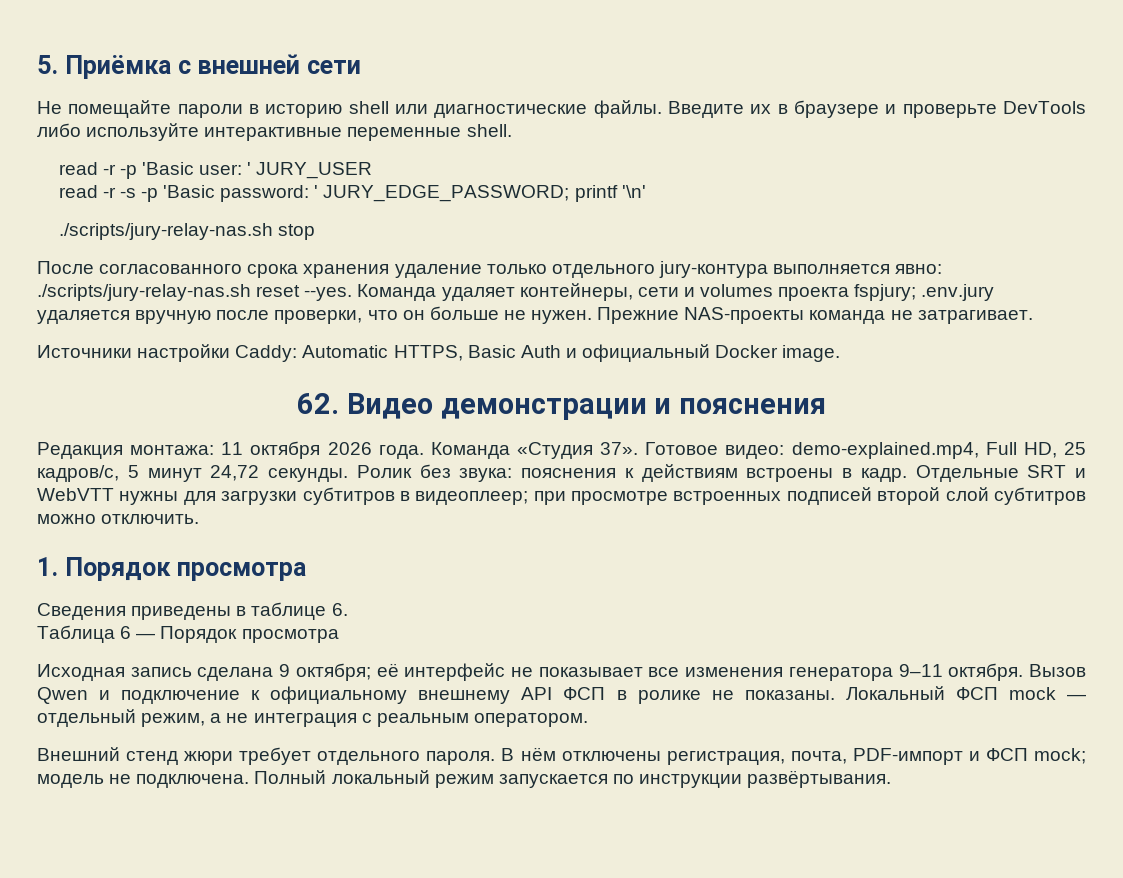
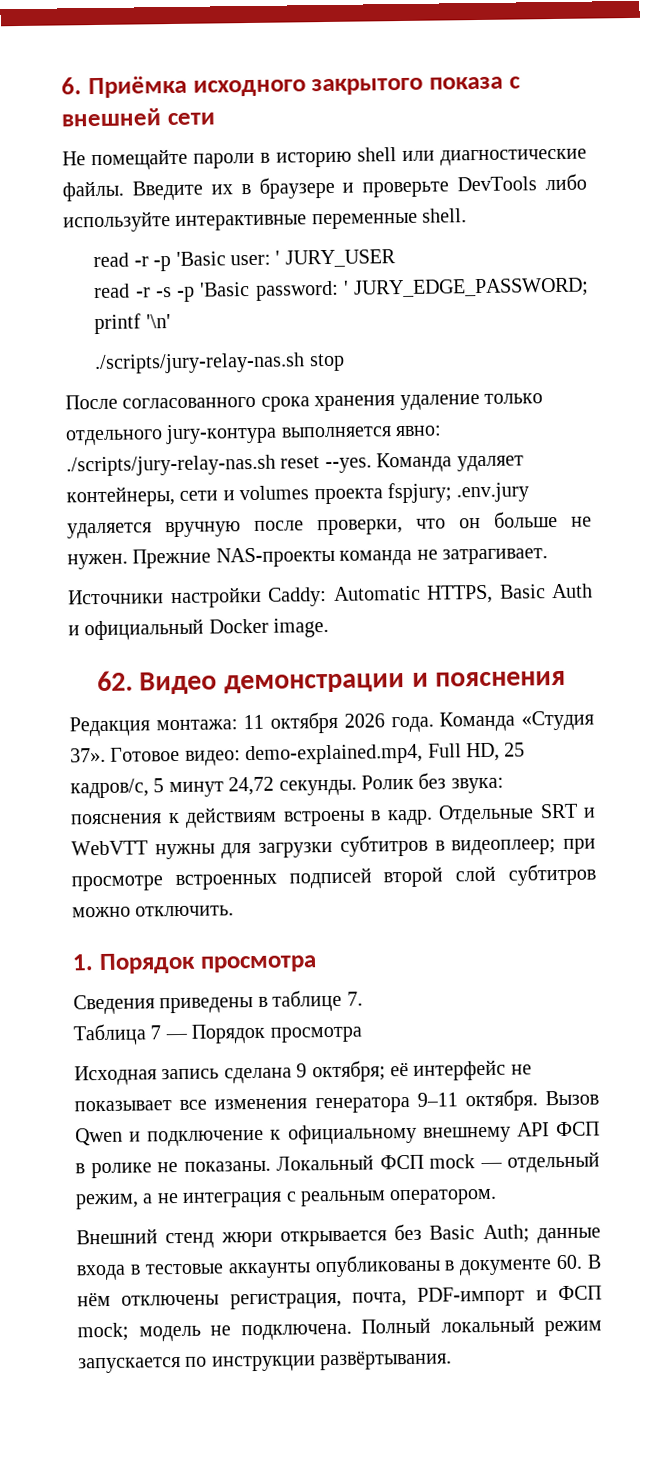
- 5. Приёмка с внешней сети
+ 6. Приёмка исходного закрытого показа с внешней сети
- Сведения приведены в таблице 6.
+ Сведения приведены в таблице 7.
- Таблица 6 — Порядок просмотра
+ Таблица 7 — Порядок просмотра
- Внешний стенд жюри требует отдельного пароля. В нём отключены регистрация, почта, PDF-импорт и ФСП mock; модель не подключена.
+ Внешний стенд жюри открывается без Basic Auth; данные входа в тестовые аккаунты опубликованы в документе 60. В нём отключены регистрация, почта, PDF-импорт и ФСП mock; модель не подключена.

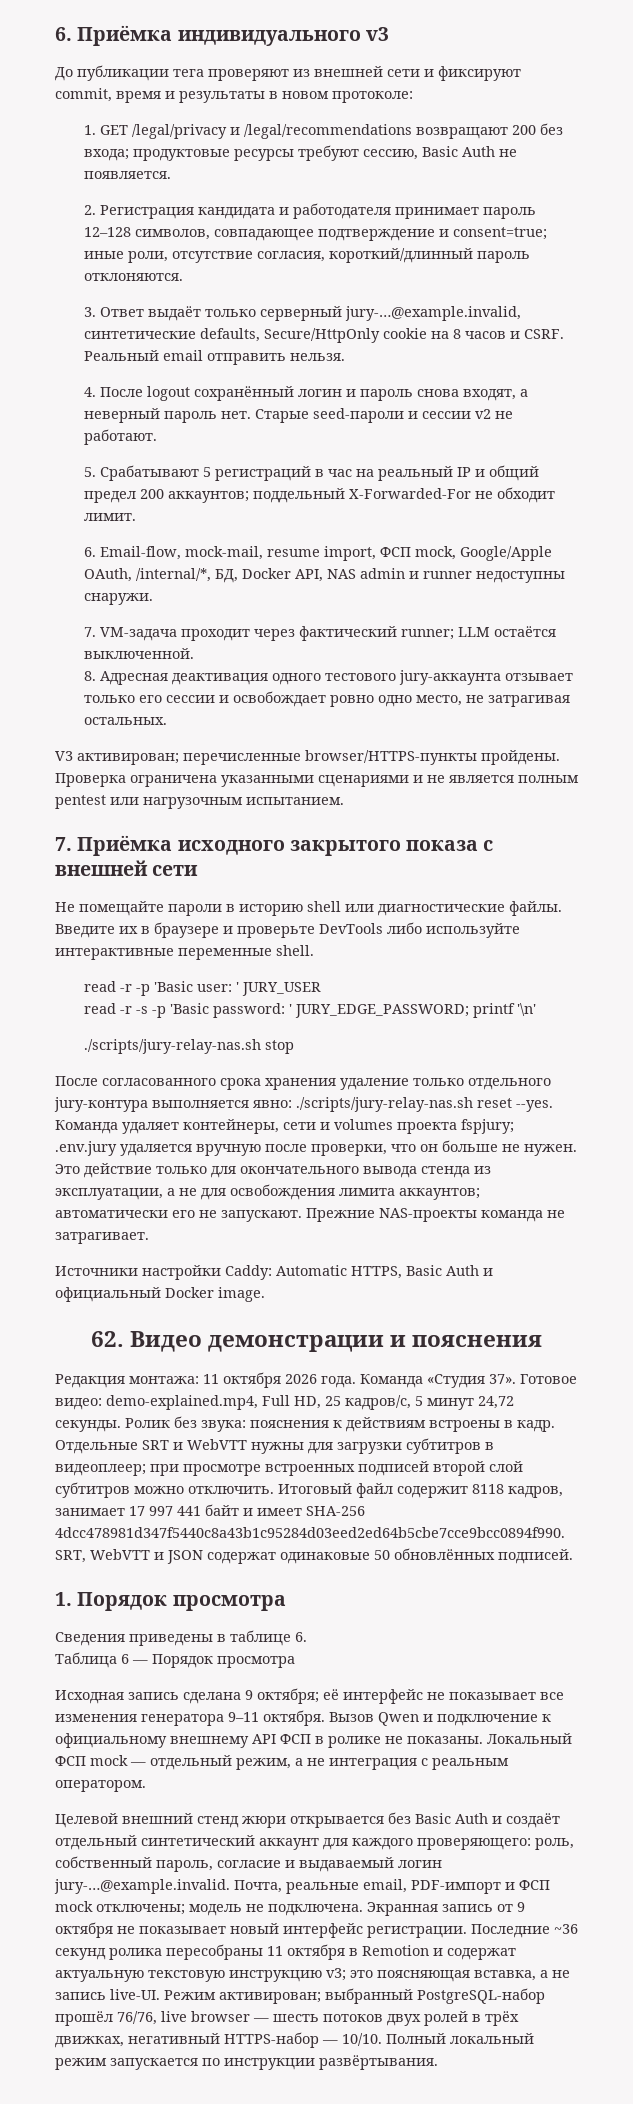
- 6. Приёмка исходного закрытого показа с внешней сети
+ 6. Приёмка индивидуального v3
+ До публикации тега проверяют из внешней сети и фиксируют commit, время и результаты в новом протоколе:
+ 1. GET /legal/privacy и /legal/recommendations возвращают 200 без входа; продуктовые ресурсы требуют сессию, Basic Auth не появляется.
+ 2. Регистрация кандидата и работодателя принимает пароль 12–128 символов, совпадающее подтверждение и consent=true; иные роли, отсутствие согласия, короткий/длинный пароль отклоняются.
+ 3. Ответ выдаёт только серверный jury-…@example.invalid, синтетические defaults, Secure/HttpOnly cookie на 8 часов и CSRF. Реальный email отправить нельзя.
+ 4. После logout сохранённый логин и пароль снова входят, а неверный пароль нет. Старые seed-пароли и сессии v2 не работают.
+ 5. Срабатывают 5 регистраций в час на реальный IP и общий предел 200 аккаунтов; поддельный X-Forwarded-For не обходит лимит.
+ 6. Email-flow, mock-mail, resume import, ФСП mock, Google/Apple OAuth, /internal/*, БД, Docker API, NAS admin и runner недоступны снаружи.
+ 7. VM-задача проходит через фактический runner; LLM остаётся выключенной.
+ 8. Адресная деактивация одного тестового jury-аккаунта отзывает только его сессии и освобождает ровно одно место, не затрагивая остальных.
+ V3 активирован; перечисленные browser/HTTPS-пункты пройдены. Проверка ограничена указанными сценариями и не является полным pentest или нагрузочным испытанием.
+ 7. Приёмка исходного закрытого показа с внешней сети
+ Это действие только для окончательного вывода стенда из эксплуатации, а не для освобождения лимита аккаунтов; автоматически его не запускают.
+ Итоговый файл содержит 8118 кадров, занимает 17 997 441 байт и имеет SHA-256 4dcc478981d347f5440c8a43b1c95284d03eed2ed64b5cbe7cce9bcc0894f990. SRT, WebVTT и JSON содержат одинаковые 50 обновлённых подписей.
- Сведения приведены в таблице 7.
+ Сведения приведены в таблице 6.
- Таблица 7 — Порядок просмотра
+ Таблица 6 — Порядок просмотра
- Внешний стенд жюри открывается без Basic Auth; данные входа в тестовые аккаунты опубликованы в документе 60. В нём отключены регистрация, почта, PDF-импорт и ФСП mock; модель не подключена.
+ Целевой внешний стенд жюри открывается без Basic Auth и создаёт отдельный синтетический аккаунт для каждого проверяющего: роль, собственный пароль, согласие и выдаваемый логин jury-…@example.invalid. Почта, реальные email, PDF-импорт и ФСП mock отключены; модель не подключена.
+ Экранная запись от 9 октября не показывает новый интерфейс регистрации. Последние ~36 секунд ролика пересобраны 11 октября в Remotion и содержат актуальную текстовую инструкцию v3; это поясняющая вставка, а не запись live-UI. Режим активирован; выбранный PostgreSQL-набор прошёл 76/76, live browser — шесть потоков двух ролей в трёх движках, негативный HTTPS-набор — 10/10.

